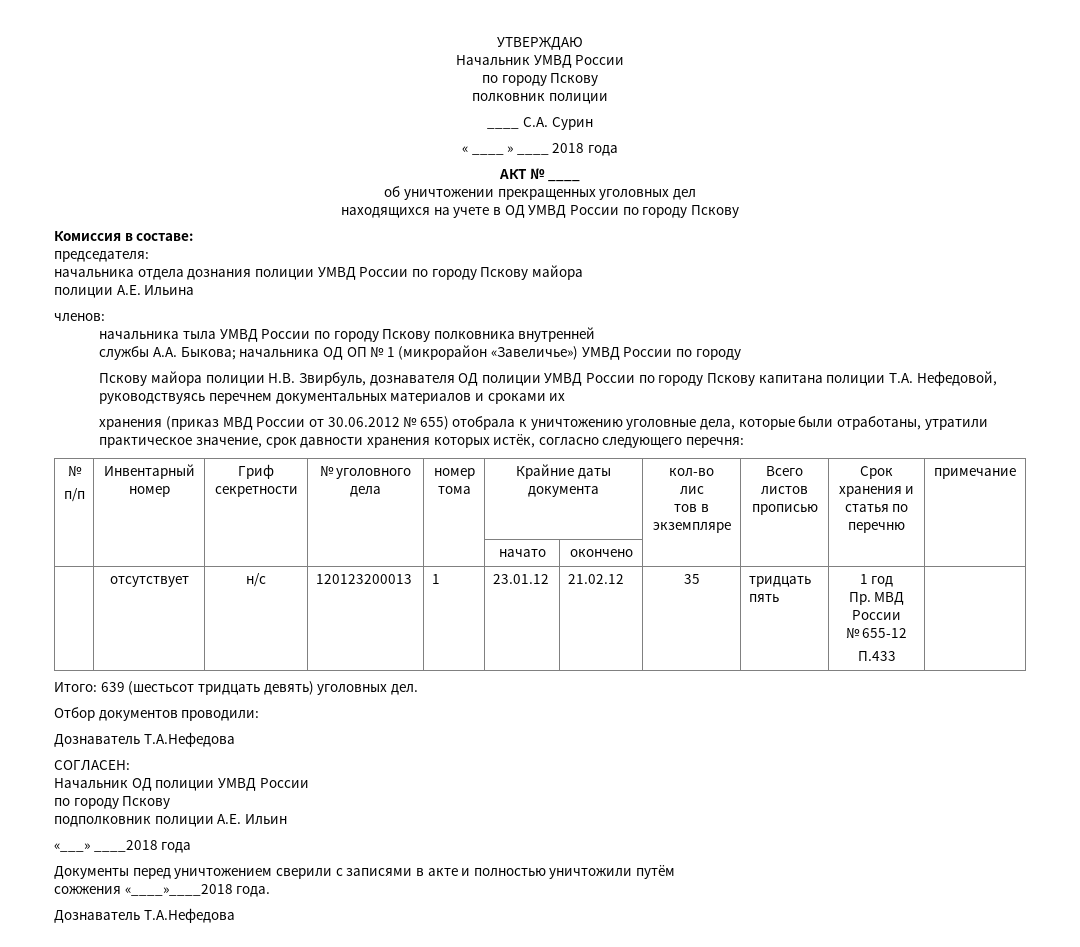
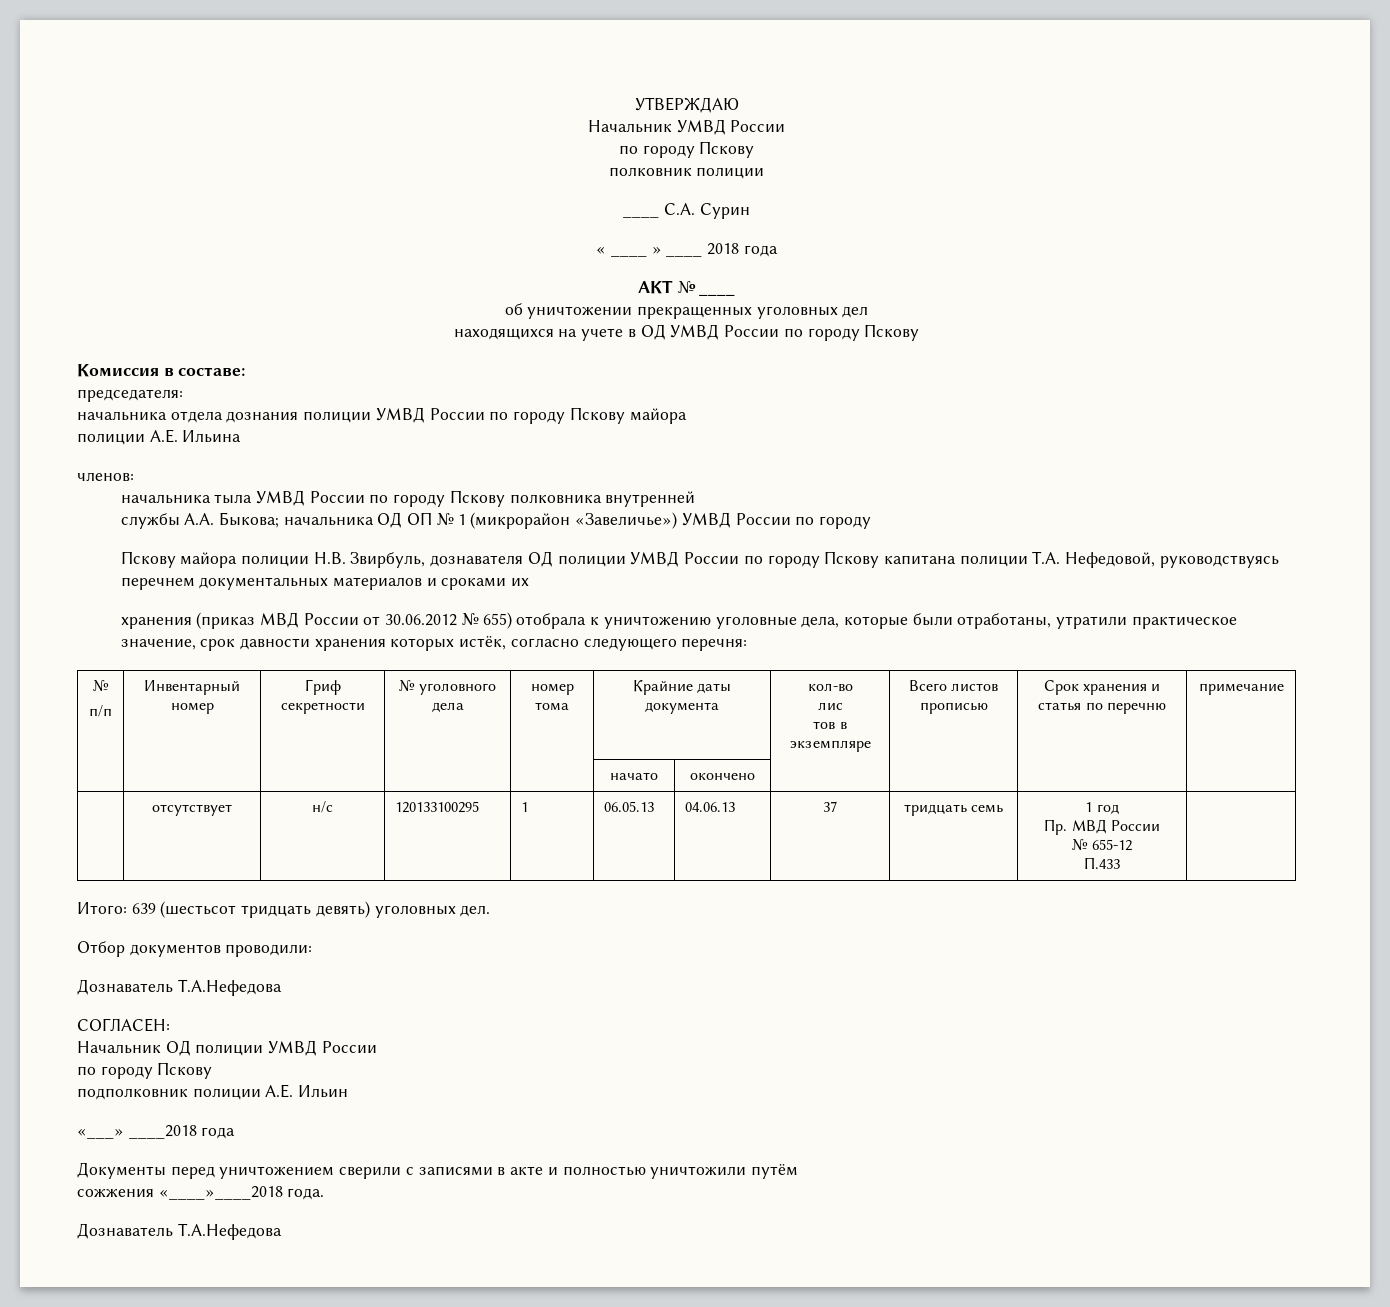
- | отсутствует | н/с | 120123200013 | 1 | 23.01.12 | 21.02.12 | 35 | тридцать пять | 1 год
+ | отсутствует | н/с | 120133100295 | 1 | 06.05.13 | 04.06.13 | 37 | тридцать семь | 1 год

